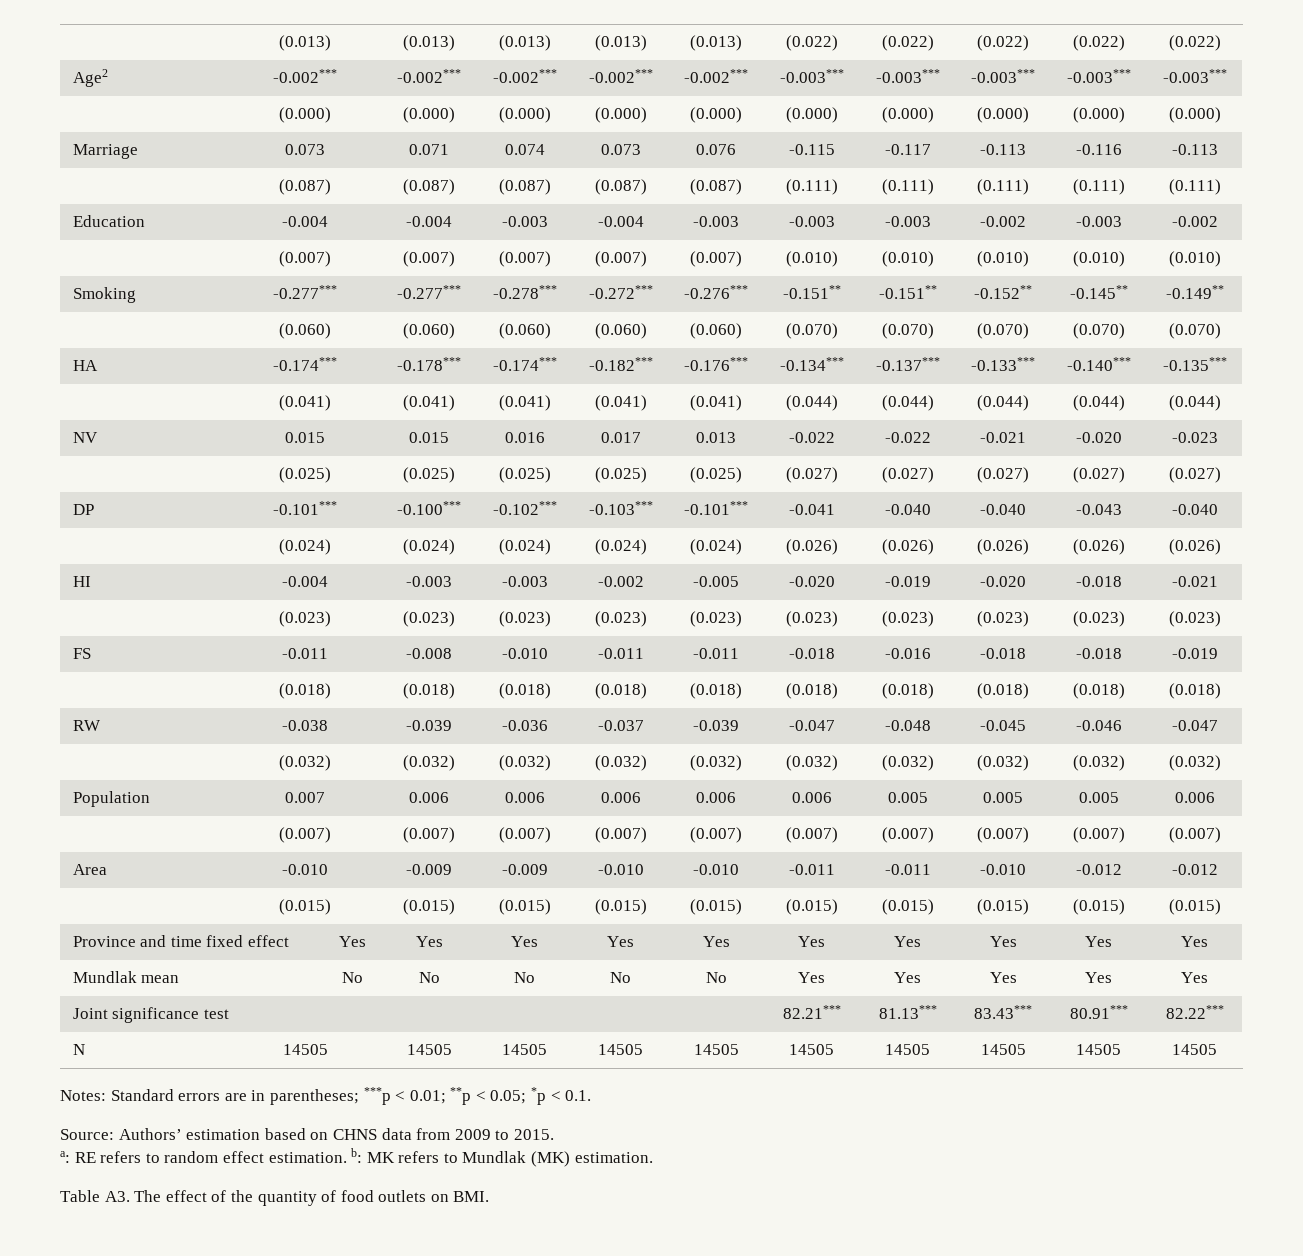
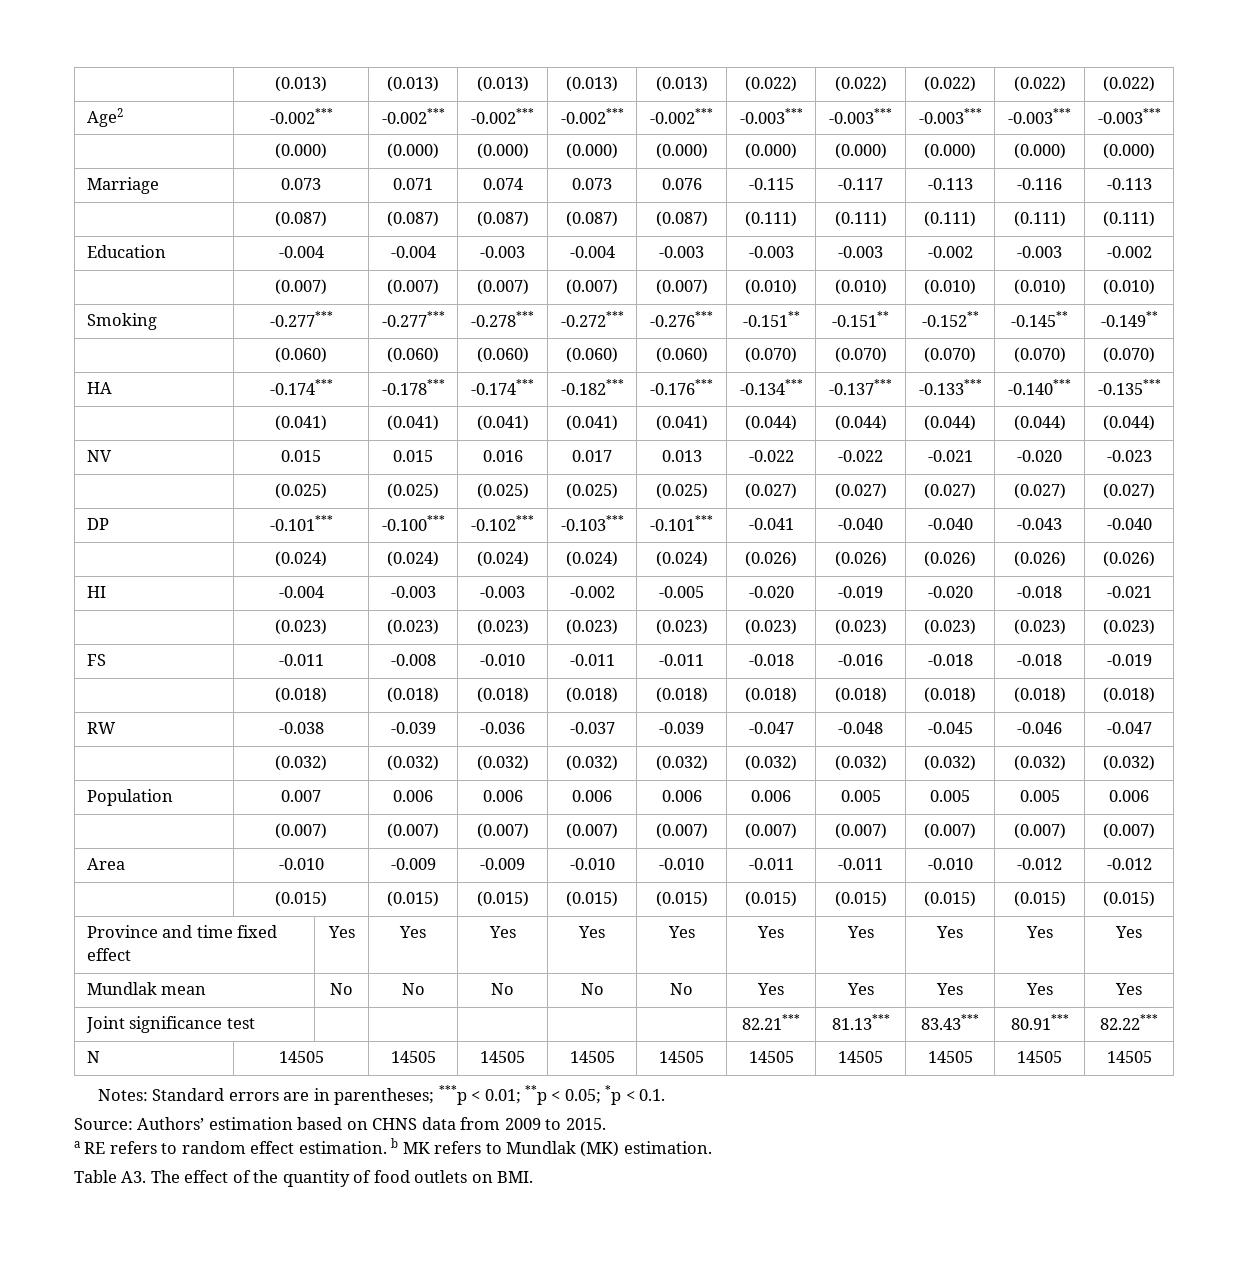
- a: RE refers to random effect estimation. b: MK refers to Mundlak (MK) estimation.
+ a RE refers to random effect estimation. b MK refers to Mundlak (MK) estimation.

